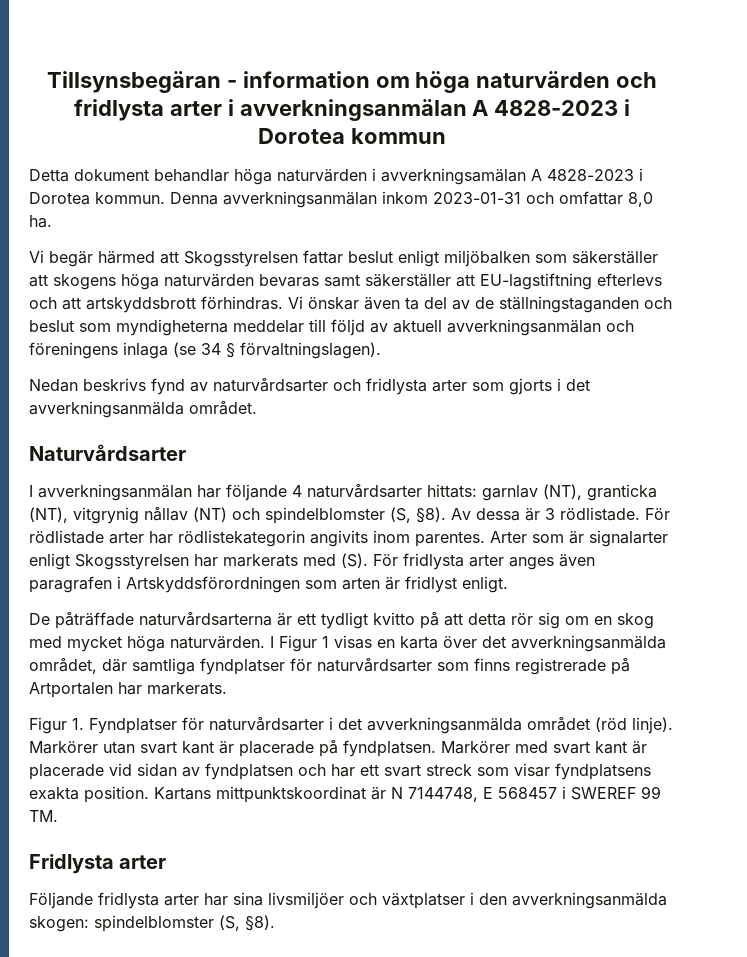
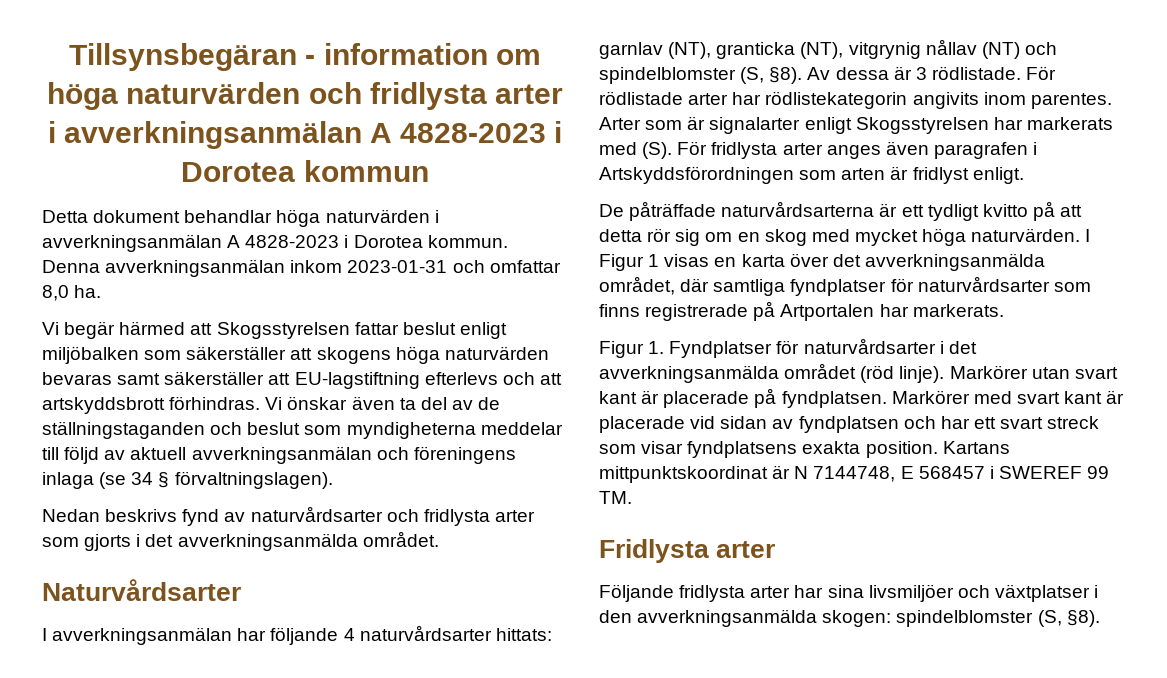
- Detta dokument behandlar höga naturvärden i avverkningsamälan A 4828-2023 i Dorotea kommun.
+ Detta dokument behandlar höga naturvärden i avverkningsanmälan A 4828-2023 i Dorotea kommun.

